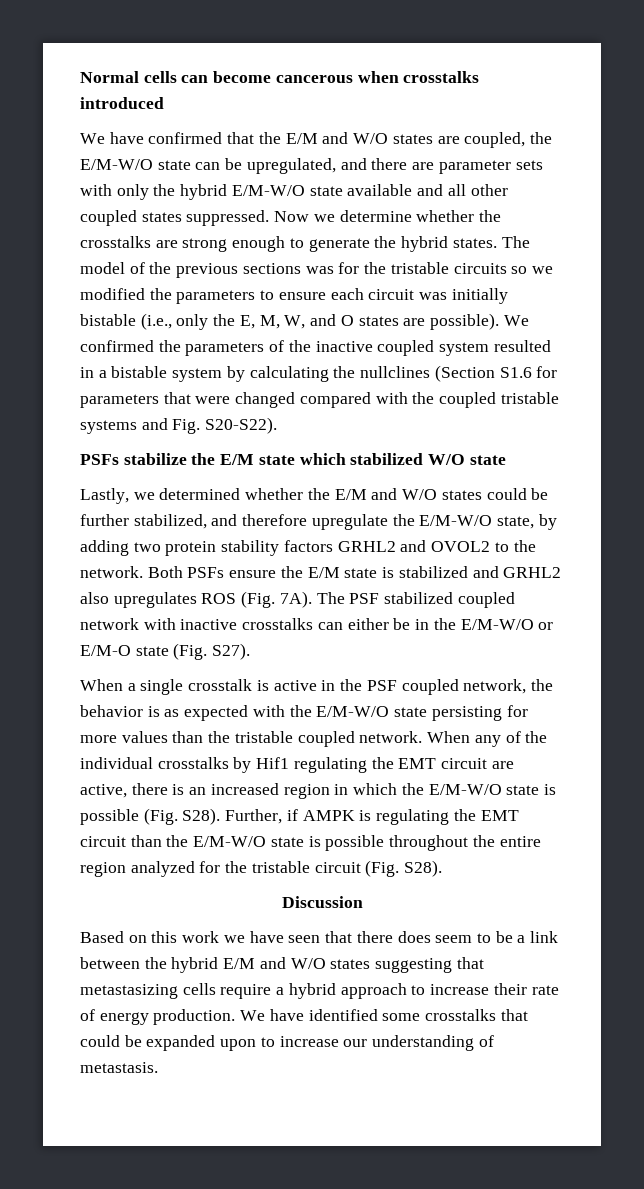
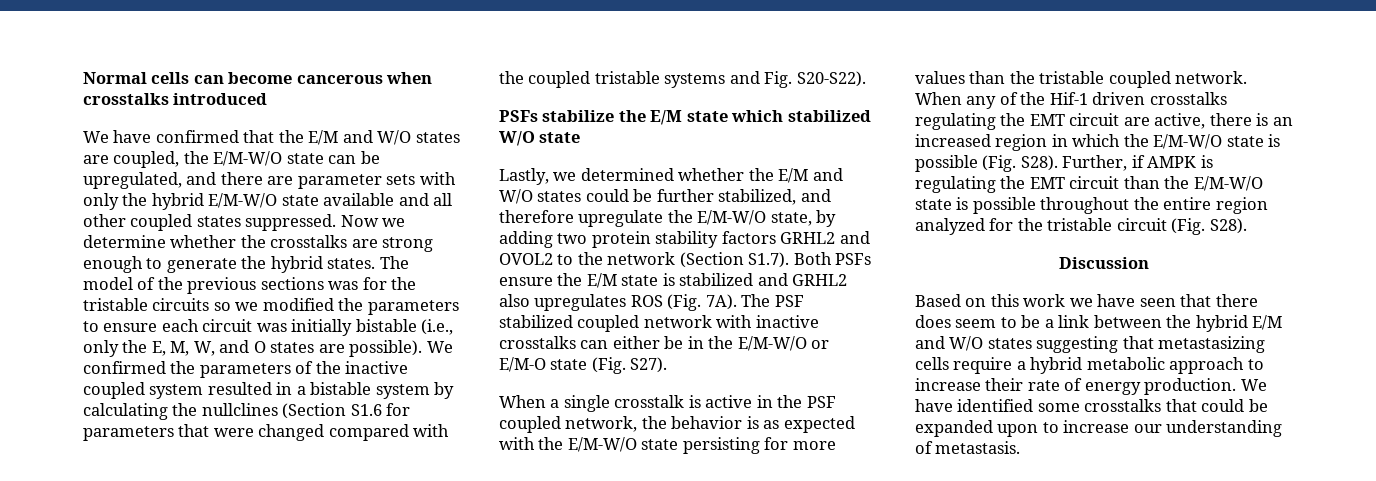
- Lastly, we determined whether the E/M and W/O states could be further stabilized, and therefore upregulate the E/M-W/O state, by adding two protein stability factors GRHL2 and OVOL2 to the network. Both PSFs ensure the E/M state is stabilized and GRHL2 also upregulates ROS (Fig. 7A).
+ Lastly, we determined whether the E/M and W/O states could be further stabilized, and therefore upregulate the E/M-W/O state, by adding two protein stability factors GRHL2 and OVOL2 to the network (Section S1.7). Both PSFs ensure the E/M state is stabilized and GRHL2 also upregulates ROS (Fig. 7A).
- When any of the individual crosstalks by Hif1 regulating the EMT circuit are active, there is an increased region in which the E/M-W/O state is possible (Fig. S28).
+ When any of the Hif-1 driven crosstalks regulating the EMT circuit are active, there is an increased region in which the E/M-W/O state is possible (Fig. S28).
- Based on this work we have seen that there does seem to be a link between the hybrid E/M and W/O states suggesting that metastasizing cells require a hybrid approach to increase their rate of energy production.
+ Based on this work we have seen that there does seem to be a link between the hybrid E/M and W/O states suggesting that metastasizing cells require a hybrid metabolic approach to increase their rate of energy production.

